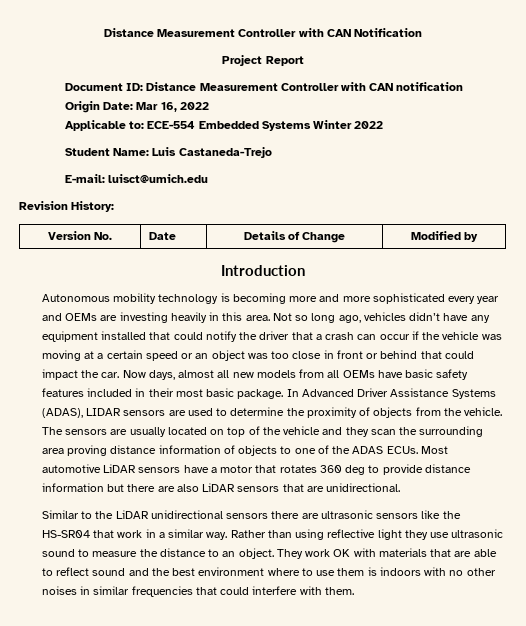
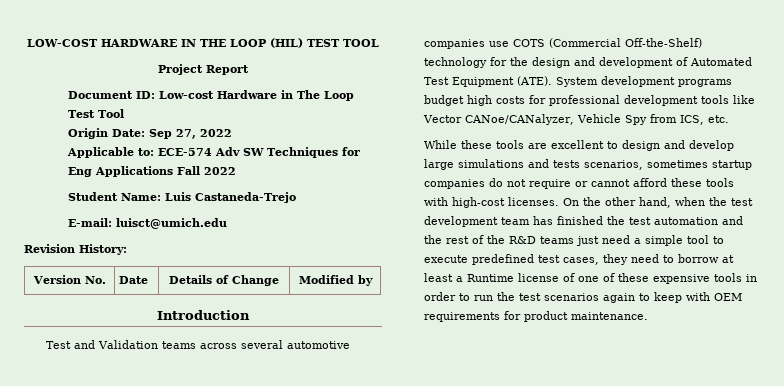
- Distance Measurement Controller with CAN Notification
+ LOW-COST HARDWARE IN THE LOOP (HIL) TEST TOOL
  Project Report
- Document ID: Distance Measurement Controller with CAN notification
+ Document ID: Low-cost Hardware in The Loop Test Tool
- Origin Date: Mar 16, 2022
+ Origin Date: Sep 27, 2022
- Applicable to: ECE-554 Embedded Systems Winter 2022
+ Applicable to: ECE-574 Adv SW Techniques for Eng Applications Fall 2022
- Autonomous mobility technology is becoming more and more sophisticated every year and OEMs are investing heavily in this area. Not so long ago, vehicles didn’t have any equipment installed that could notify the driver that a crash can occur if the vehicle was moving at a certain speed or an object was too close in front or behind that could impact the car. Now days, almost all new models from all OEMs have basic safety features included in their most basic package. In Advanced Driver Assistance Systems (ADAS), LIDAR sensors are used to determine the proximity of objects from the vehicle. The sensors are usually located on top of the vehicle and they scan the surrounding area proving distance information of objects to one of the ADAS ECUs. Most automotive LiDAR sensors have a motor that rotates 360 deg to provide distance information but there are also LiDAR sensors that are unidirectional.
- Similar to the LiDAR unidirectional sensors there are ultrasonic sensors like the HS-SR04 that work in a similar way. Rather than using reflective light they use ultrasonic sound to measure the distance to an object. They work OK with materials that are able to reflect sound and the best environment where to use them is indoors with no other noises in similar frequencies that could interfere with them.
+ Test and Validation teams across several automotive companies use COTS (Commercial Off-the-Shelf) technology for the design and development of Automated Test Equipment (ATE). System development programs budget high costs for professional development tools like Vector CANoe/CANalyzer, Vehicle Spy from ICS, etc.
+ While these tools are excellent to design and develop large simulations and tests scenarios, sometimes startup companies do not require or cannot afford these tools with high-cost licenses. On the other hand, when the test development team has finished the test automation and the rest of the R&D teams just need a simple tool to execute predefined test cases, they need to borrow at least a Runtime license of one of these expensive tools in order to run the test scenarios again to keep with OEM requirements for product maintenance.

